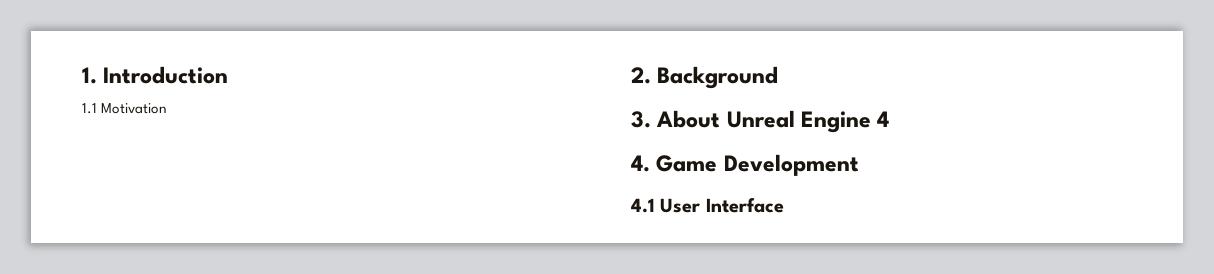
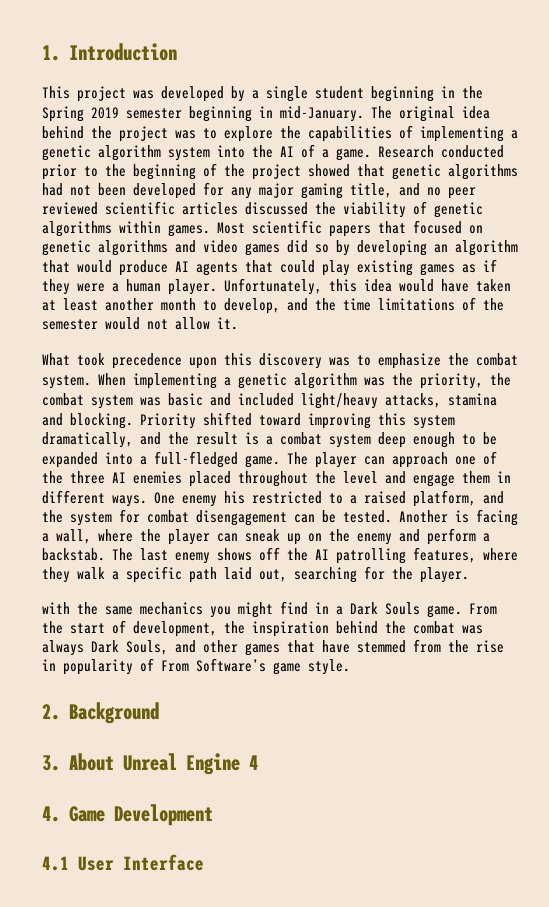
- 1.1 Motivation
+ This project was developed by a single student beginning in the Spring 2019 semester beginning in mid-January. The original idea behind the project was to explore the capabilities of implementing a genetic algorithm system into the AI of a game. Research conducted prior to the beginning of the project showed that genetic algorithms had not been developed for any major gaming title, and no peer reviewed scientific articles discussed the viability of genetic algorithms within games. Most scientific papers that focused on genetic algorithms and video games did so by developing an algorithm that would produce AI agents that could play existing games as if they were a human player. Unfortunately, this idea would have taken at least another month to develop, and the time limitations of the semester would not allow it.
+ What took precedence upon this discovery was to emphasize the combat system. When implementing a genetic algorithm was the priority, the combat system was basic and included light/heavy attacks, stamina and blocking. Priority shifted toward improving this system dramatically, and the result is a combat system deep enough to be expanded into a full-fledged game. The player can approach one of the three AI enemies placed throughout the level and engage them in different ways. One enemy his restricted to a raised platform, and the system for combat disengagement can be tested. Another is facing a wall, where the player can sneak up on the enemy and perform a backstab. The last enemy shows off the AI patrolling features, where they walk a specific path laid out, searching for the player.
+ with the same mechanics you might find in a Dark Souls game. From the start of development, the inspiration behind the combat was always Dark Souls, and other games that have stemmed from the rise in popularity of From Software’s game style.

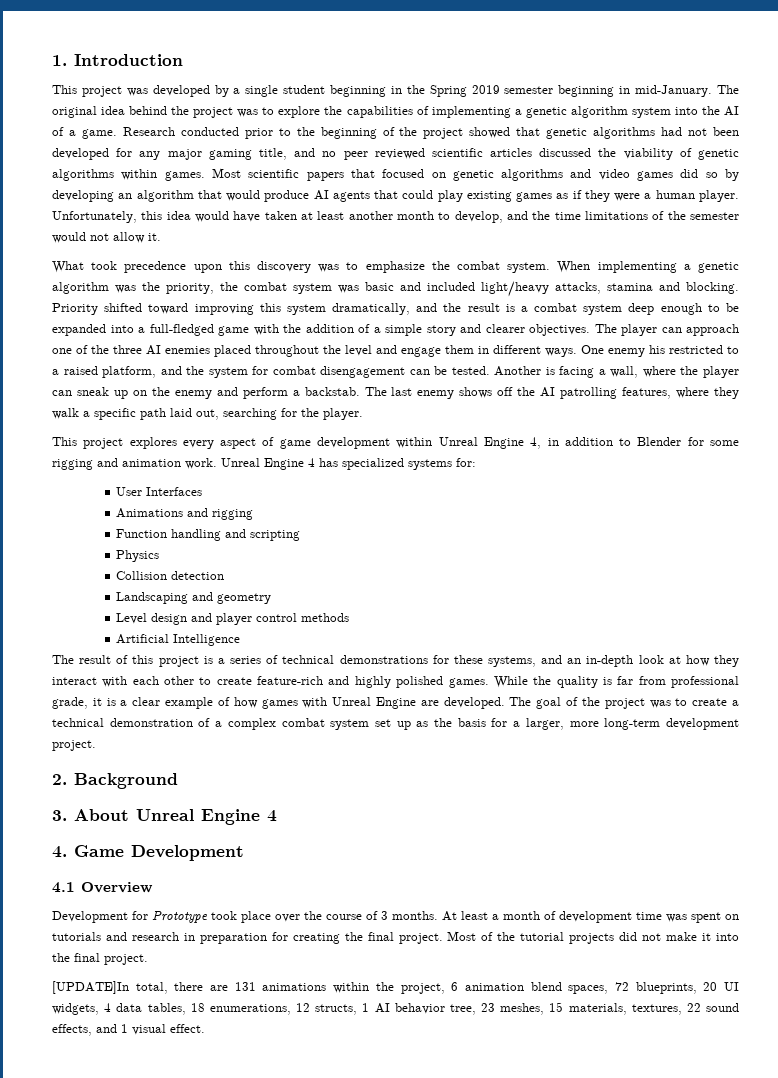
- Priority shifted toward improving this system dramatically, and the result is a combat system deep enough to be expanded into a full-fledged game.
+ Priority shifted toward improving this system dramatically, and the result is a combat system deep enough to be expanded into a full-fledged game with the addition of a simple story and clearer objectives.
- with the same mechanics you might find in a Dark Souls game. From the start of development, the inspiration behind the combat was always Dark Souls, and other games that have stemmed from the rise in popularity of From Software’s game style.
+ This project explores every aspect of game development within Unreal Engine 4, in addition to Blender for some rigging and animation work. Unreal Engine 4 has specialized systems for:
+ User Interfaces
+ Animations and rigging
+ Function handling and scripting
+ Physics
+ Collision detection
+ Landscaping and geometry
+ Level design and player control methods
+ Artificial Intelligence
+ The result of this project is a series of technical demonstrations for these systems, and an in-depth look at how they interact with each other to create feature-rich and highly polished games. While the quality is far from professional grade, it is a clear example of how games with Unreal Engine are developed. The goal of the project was to create a technical demonstration of a complex combat system set up as the basis for a larger, more long-term development project.
- 4.1 User Interface
+ 4.1 Overview
+ Development for Prototype took place over the course of 3 months. At least a month of development time was spent on tutorials and research in preparation for creating the final project. Most of the tutorial projects did not make it into the final project.
+ [UPDATE]In total, there are 131 animations within the project, 6 animation blend spaces, 72 blueprints, 20 UI widgets, 4 data tables, 18 enumerations, 12 structs, 1 AI behavior tree, 23 meshes, 15 materials, textures, 22 sound effects, and 1 visual effect.

